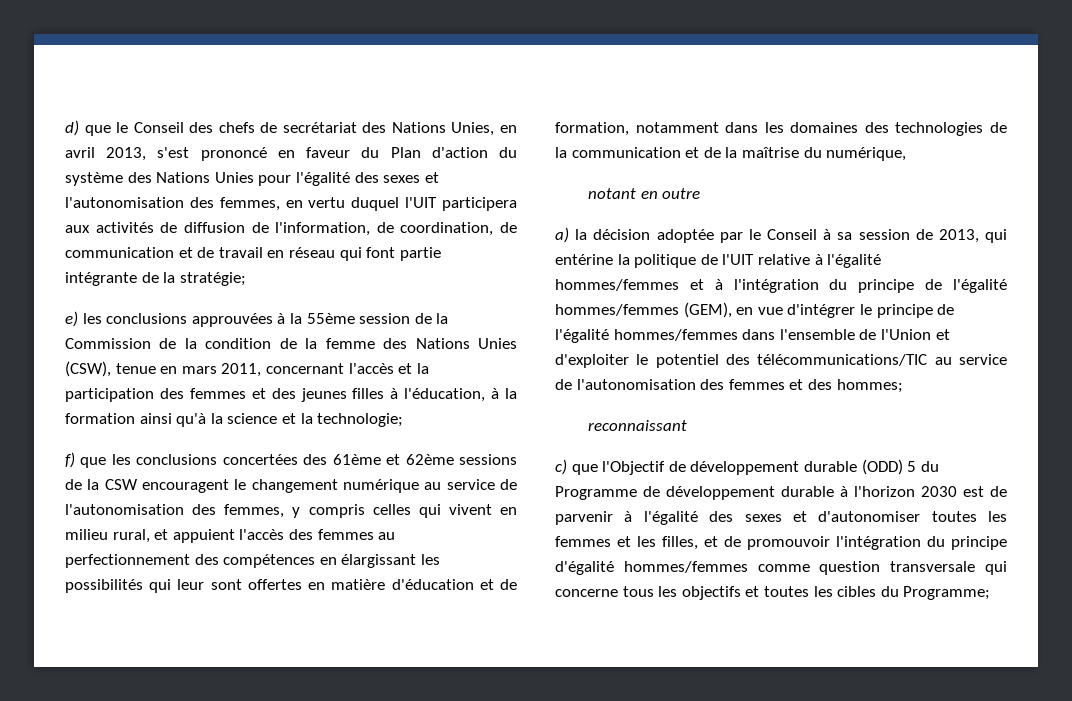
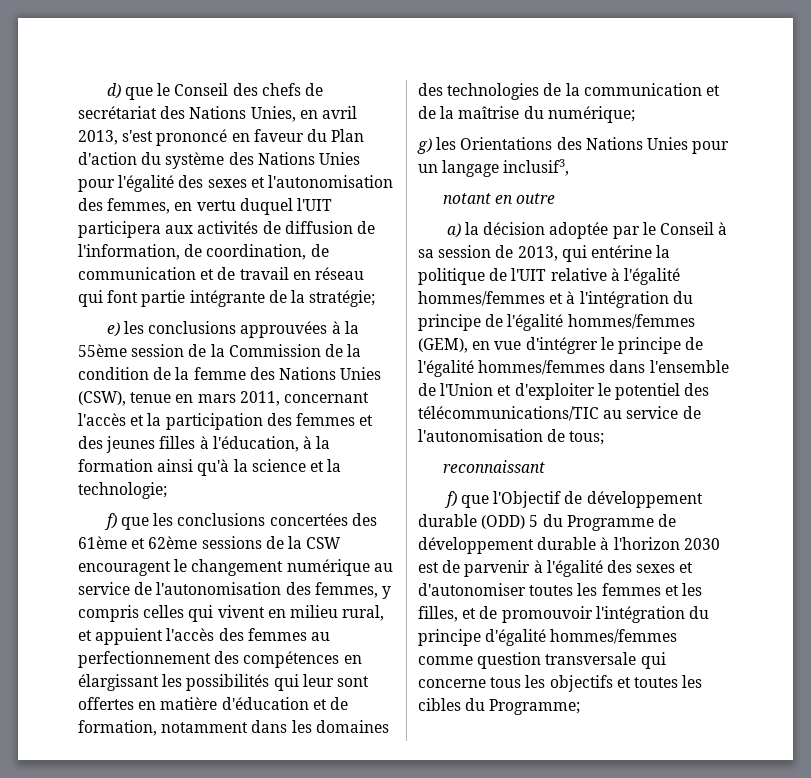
- f) que les conclusions concertées des 61ème et 62ème sessions de la CSW encouragent le changement numérique au service de l'autonomisation des femmes, y compris celles qui vivent en milieu rural, et appuient l'accès des femmes au perfectionnement des compétences en élargissant les possibilités qui leur sont offertes en matière d'éducation et de formation, notamment dans les domaines des technologies de la communication et de la maîtrise du numérique,
+ f) que les conclusions concertées des 61ème et 62ème sessions de la CSW encouragent le changement numérique au service de l'autonomisation des femmes, y compris celles qui vivent en milieu rural, et appuient l'accès des femmes au perfectionnement des compétences en élargissant les possibilités qui leur sont offertes en matière d'éducation et de formation, notamment dans les domaines des technologies de la communication et de la maîtrise du numérique;
+ g) les Orientations des Nations Unies pour un langage inclusif3,
- a) la décision adoptée par le Conseil à sa session de 2013, qui entérine la politique de l'UIT relative à l'égalité hommes/femmes et à l'intégration du principe de l'égalité hommes/femmes (GEM), en vue d'intégrer le principe de l'égalité hommes/femmes dans l'ensemble de l'Union et d'exploiter le potentiel des télécommunications/TIC au service de l'autonomisation des femmes et des hommes;
+ a) la décision adoptée par le Conseil à sa session de 2013, qui entérine la politique de l'UIT relative à l'égalité hommes/femmes et à l'intégration du principe de l'égalité hommes/femmes (GEM), en vue d'intégrer le principe de l'égalité hommes/femmes dans l'ensemble de l'Union et d'exploiter le potentiel des télécommunications/TIC au service de l'autonomisation de tous;
- c) que l'Objectif de développement durable (ODD) 5 du Programme de développement durable à l'horizon 2030 est de parvenir à l'égalité des sexes et d'autonomiser toutes les femmes et les filles, et de promouvoir l'intégration du principe d'égalité hommes/femmes comme question transversale qui concerne tous les objectifs et toutes les cibles du Programme;
+ f) que l'Objectif de développement durable (ODD) 5 du Programme de développement durable à l'horizon 2030 est de parvenir à l'égalité des sexes et d'autonomiser toutes les femmes et les filles, et de promouvoir l'intégration du principe d'égalité hommes/femmes comme question transversale qui concerne tous les objectifs et toutes les cibles du Programme;

